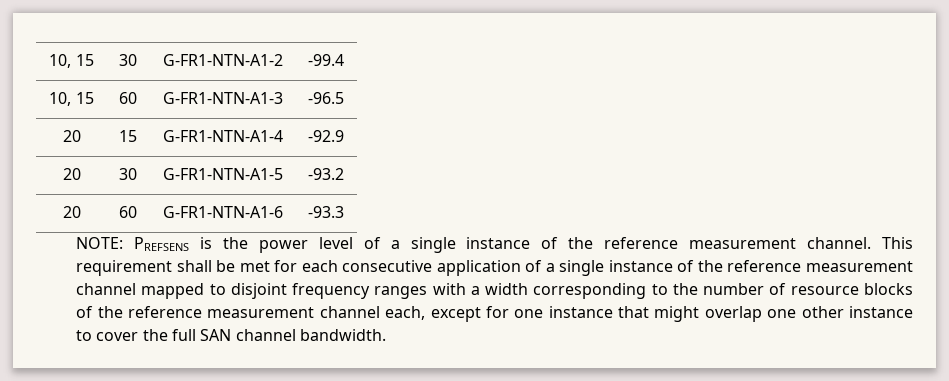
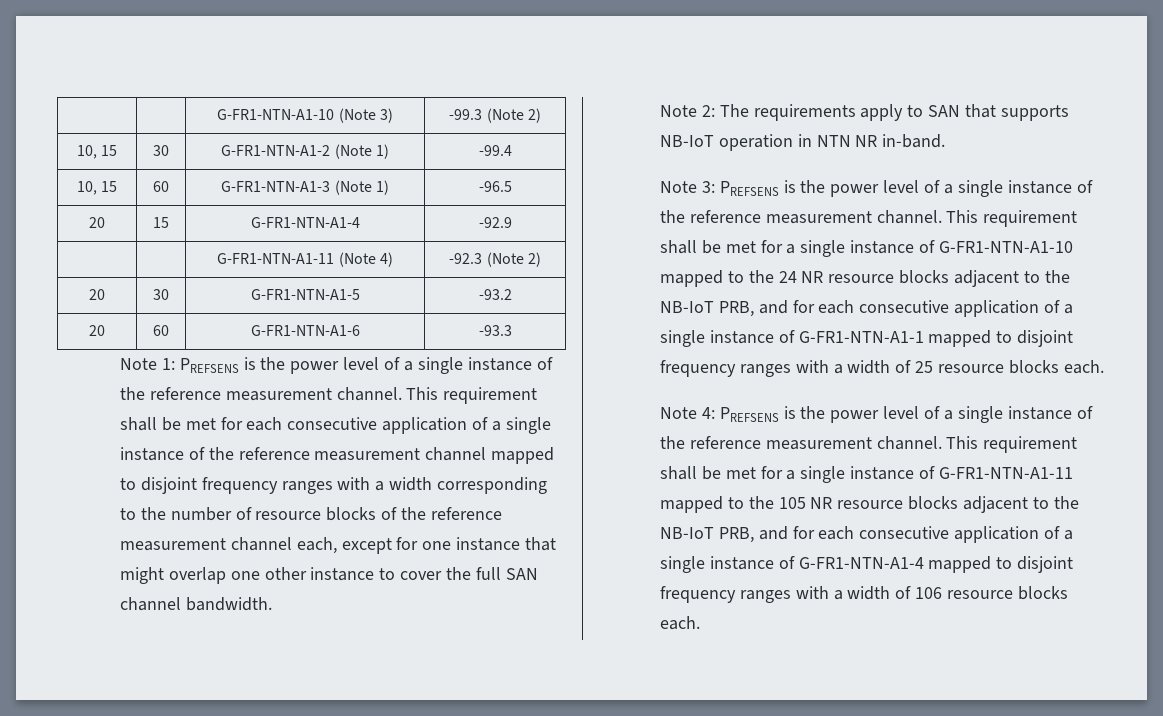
+ | | G-FR1-NTN-A1-10 (Note 3) | -99.3 (Note 2)
- 10, 15 | 30 | G-FR1-NTN-A1-2 | -99.4
+ 10, 15 | 30 | G-FR1-NTN-A1-2 (Note 1) | -99.4
- 10, 15 | 60 | G-FR1-NTN-A1-3 | -96.5
+ 10, 15 | 60 | G-FR1-NTN-A1-3 (Note 1) | -96.5
+ | | G-FR1-NTN-A1-11 (Note 4) | -92.3 (Note 2)
- NOTE: PREFSENS is the power level of a single instance of the reference measurement channel.
+ Note 1: PREFSENS is the power level of a single instance of the reference measurement channel.
+ Note 2: The requirements apply to SAN that supports NB-IoT operation in NTN NR in-band.
+ Note 3: PREFSENS is the power level of a single instance of the reference measurement channel. This requirement shall be met for a single instance of G-FR1-NTN-A1-10 mapped to the 24 NR resource blocks adjacent to the NB-IoT PRB, and for each consecutive application of a single instance of G-FR1-NTN-A1-1 mapped to disjoint frequency ranges with a width of 25 resource blocks each.
+ Note 4: PREFSENS is the power level of a single instance of the reference measurement channel. This requirement shall be met for a single instance of G-FR1-NTN-A1-11 mapped to the 105 NR resource blocks adjacent to the NB-IoT PRB, and for each consecutive application of a single instance of G-FR1-NTN-A1-4 mapped to disjoint frequency ranges with a width of 106 resource blocks each.

